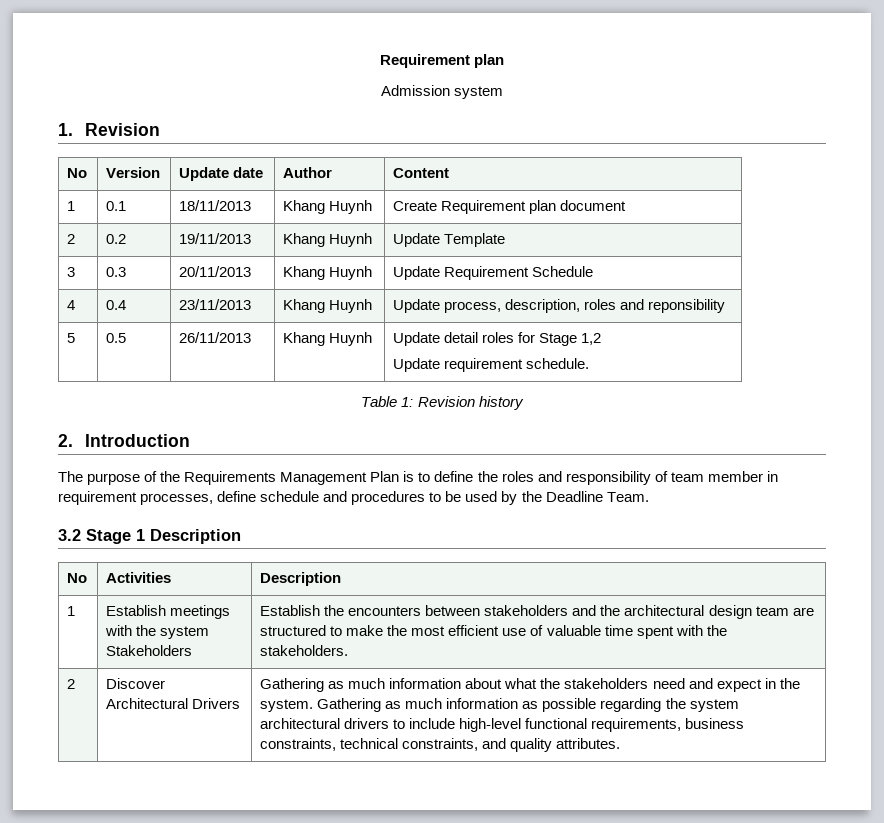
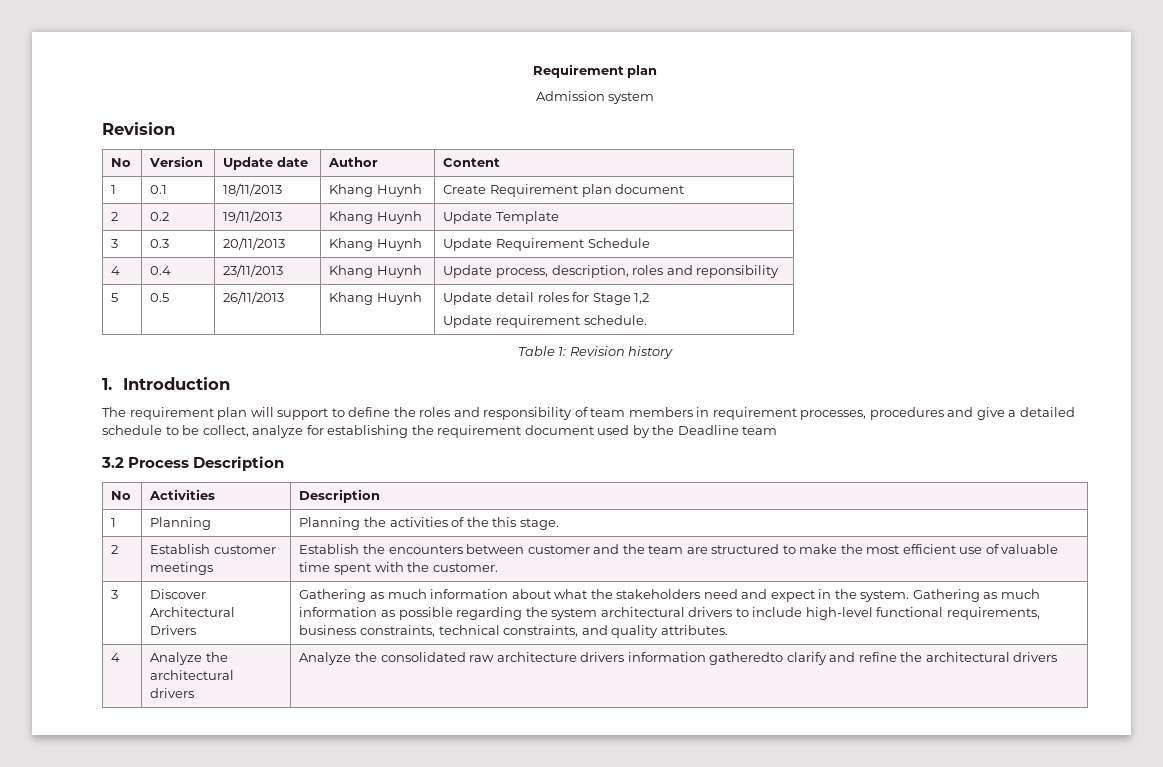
  Admission system
- 1. Revision
+ Revision
- 2. Introduction
+ 1. Introduction
- The purpose of the Requirements Management Plan is to define the roles and responsibility of team member in requirement processes, define schedule and procedures to be used by the Deadline Team.
+ The requirement plan will support to define the roles and responsibility of team members in requirement processes, procedures and give a detailed schedule to be collect, analyze for establishing the requirement document used by the Deadline team
- 3.2 Stage 1 Description
+ 3.2 Process Description
- 1 | Establish meetings with the system Stakeholders | Establish the encounters between stakeholders and the architectural design team are structured to make the most efficient use of valuable time spent with the stakeholders.
- 2
+ 1 | Planning | Planning the activities of the this stage.
+ 2 | Establish customer meetings | Establish the encounters between customer and the team are structured to make the most efficient use of valuable time spent with the customer.
+ 3
+ 4 | Analyze the architectural drivers | Analyze the consolidated raw architecture drivers information gatheredto clarify and refine the architectural drivers

